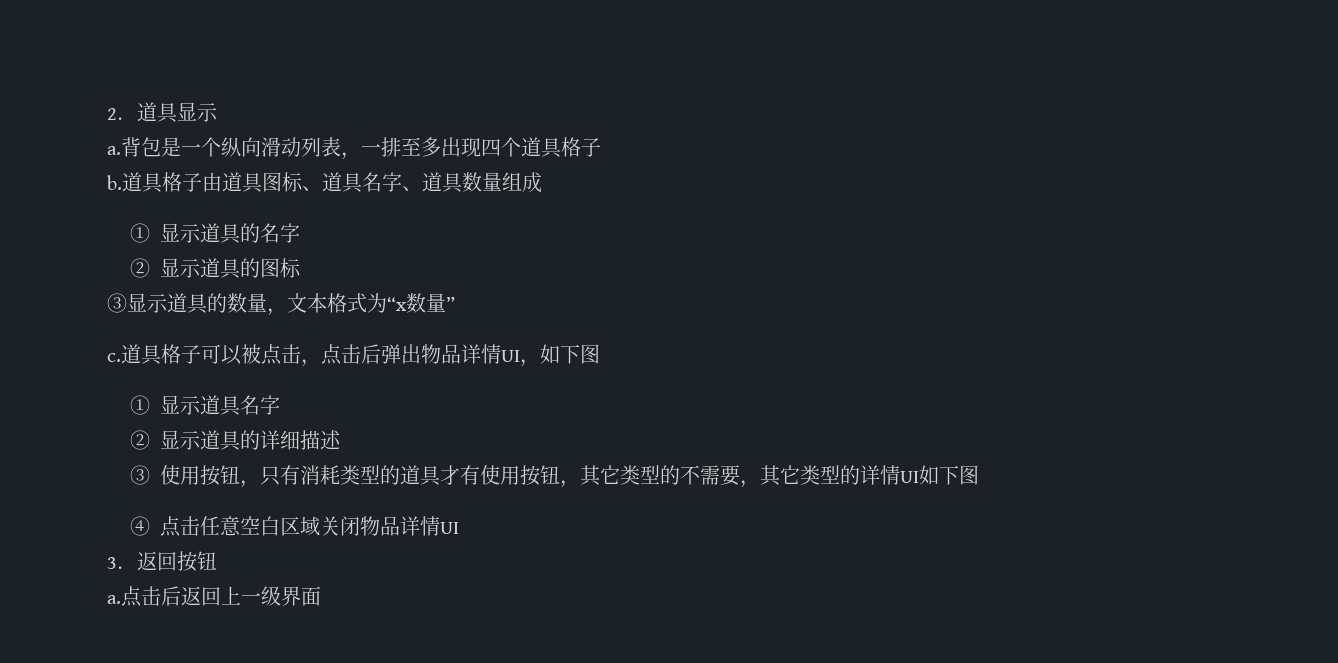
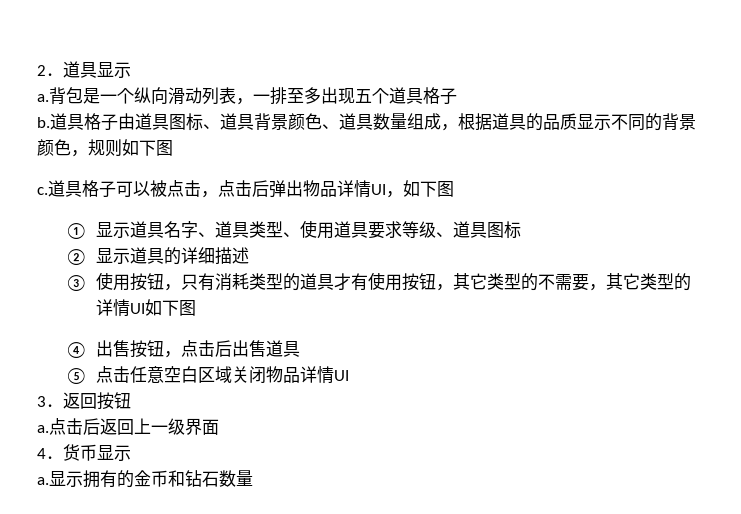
- 背包是一个纵向滑动列表，一排至多出现四个道具格子
+ 背包是一个纵向滑动列表，一排至多出现五个道具格子
- 道具格子由道具图标、道具名字、道具数量组成
- ①显示道具的名字
- ②显示道具的图标
- ③显示道具的数量，文本格式为“x数量”
+ 道具格子由道具图标、道具背景颜色、道具数量组成，根据道具的品质显示不同的背景颜色，规则如下图
- ①显示道具名字
+ ①显示道具名字、道具类型、使用道具要求等级、道具图标
- ④点击任意空白区域关闭物品详情UI
+ ④出售按钮，点击后出售道具
+ ⑤点击任意空白区域关闭物品详情UI
+ 4．货币显示
+ a.显示拥有的金币和钻石数量

